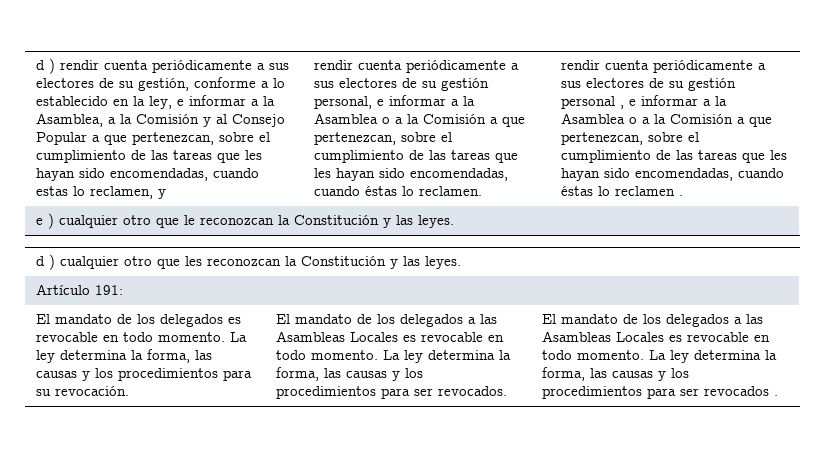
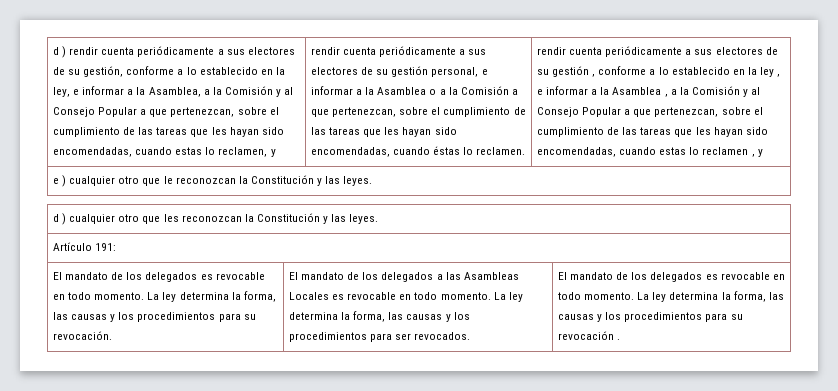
- rendir cuenta periódicamente a sus electores de su gestión personal , e informar a la Asamblea o a la Comisión a que pertenezcan, sobre el cumplimiento de las tareas que les hayan sido encomendadas, cuando éstas lo reclamen .
+ rendir cuenta periódicamente a sus electores de su gestión , conforme a lo establecido en la ley , e informar a la Asamblea , a la Comisión y al Consejo Popular a que pertenezcan, sobre el cumplimiento de las tareas que les hayan sido encomendadas, cuando estas lo reclamen , y
- La ley determina la forma, las causas y los procedimientos para ser revocados. | El mandato de los delegados a las Asambleas Locales es revocable en todo momento.
+ La ley determina la forma, las causas y los procedimientos para ser revocados. | El mandato de los delegados es revocable en todo momento.
- La ley determina la forma, las causas y los procedimientos para ser revocados .
+ La ley determina la forma, las causas y los procedimientos para su revocación .

